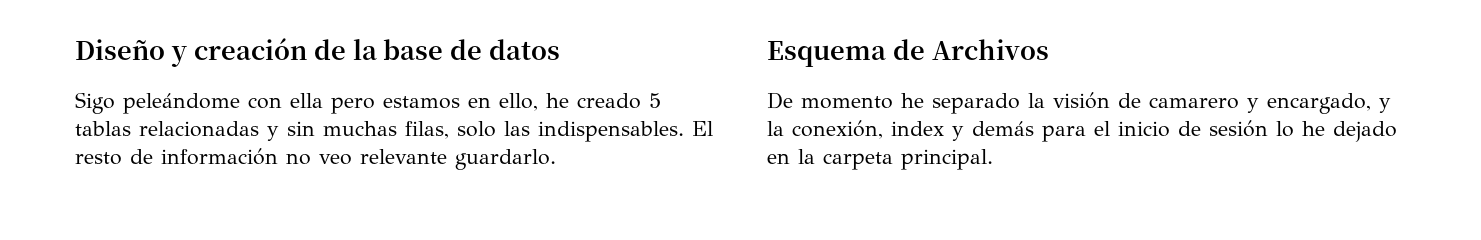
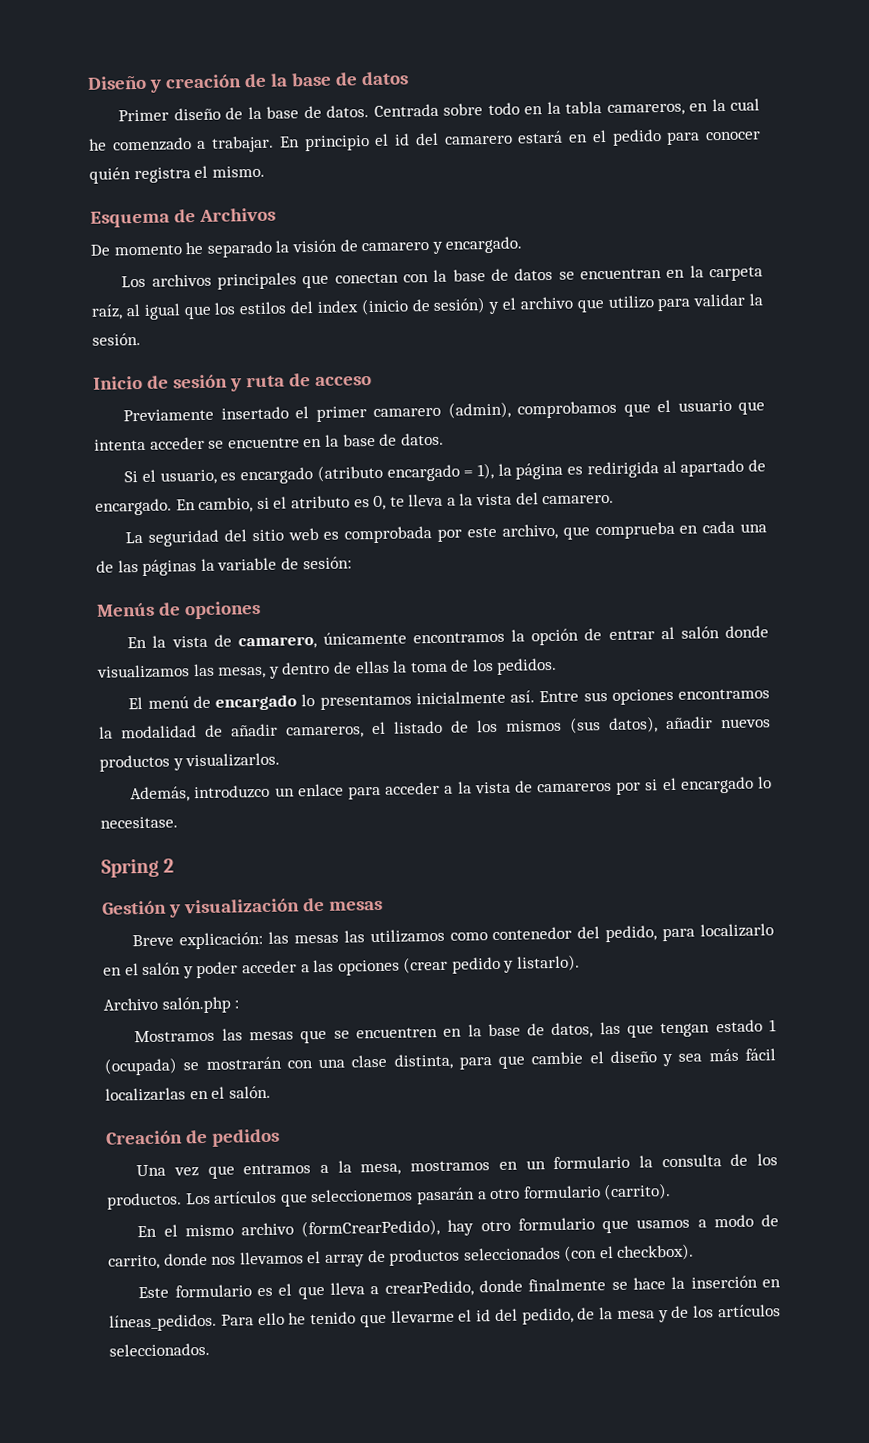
- Sigo peleándome con ella pero estamos en ello, he creado 5 tablas relacionadas y sin muchas filas, solo las indispensables. El resto de información no veo relevante guardarlo.
+ Primer diseño de la base de datos. Centrada sobre todo en la tabla camareros, en la cual he comenzado a trabajar. En principio el id del camarero estará en el pedido para conocer quién registra el mismo.
- De momento he separado la visión de camarero y encargado, y la conexión, index y demás para el inicio de sesión lo he dejado en la carpeta principal.
+ De momento he separado la visión de camarero y encargado.
+ Los archivos principales que conectan con la base de datos se encuentran en la carpeta raíz, al igual que los estilos del index (inicio de sesión) y el archivo que utilizo para validar la sesión.
+ Inicio de sesión y ruta de acceso
+ Previamente insertado el primer camarero (admin), comprobamos que el usuario que intenta acceder se encuentre en la base de datos.
+ Si el usuario, es encargado (atributo encargado = 1), la página es redirigida al apartado de encargado. En cambio, si el atributo es 0, te lleva a la vista del camarero.
+ La seguridad del sitio web es comprobada por este archivo, que comprueba en cada una de las páginas la variable de sesión:
+ Menús de opciones
+ En la vista de camarero, únicamente encontramos la opción de entrar al salón donde visualizamos las mesas, y dentro de ellas la toma de los pedidos.
+ El menú de encargado lo presentamos inicialmente así. Entre sus opciones encontramos la modalidad de añadir camareros, el listado de los mismos (sus datos), añadir nuevos productos y visualizarlos.
+ Además, introduzco un enlace para acceder a la vista de camareros por si el encargado lo necesitase.
+ Spring 2
+ Gestión y visualización de mesas
+ Breve explicación: las mesas las utilizamos como contenedor del pedido, para localizarlo en el salón y poder acceder a las opciones (crear pedido y listarlo).
+ Archivo salón.php :
+ Mostramos las mesas que se encuentren en la base de datos, las que tengan estado 1 (ocupada) se mostrarán con una clase distinta, para que cambie el diseño y sea más fácil localizarlas en el salón.
+ Creación de pedidos
+ Una vez que entramos a la mesa, mostramos en un formulario la consulta de los productos. Los artículos que seleccionemos pasarán a otro formulario (carrito).
+ En el mismo archivo (formCrearPedido), hay otro formulario que usamos a modo de carrito, donde nos llevamos el array de productos seleccionados (con el checkbox).
+ Este formulario es el que lleva a crearPedido, donde finalmente se hace la inserción en líneas_pedidos. Para ello he tenido que llevarme el id del pedido, de la mesa y de los artículos seleccionados.

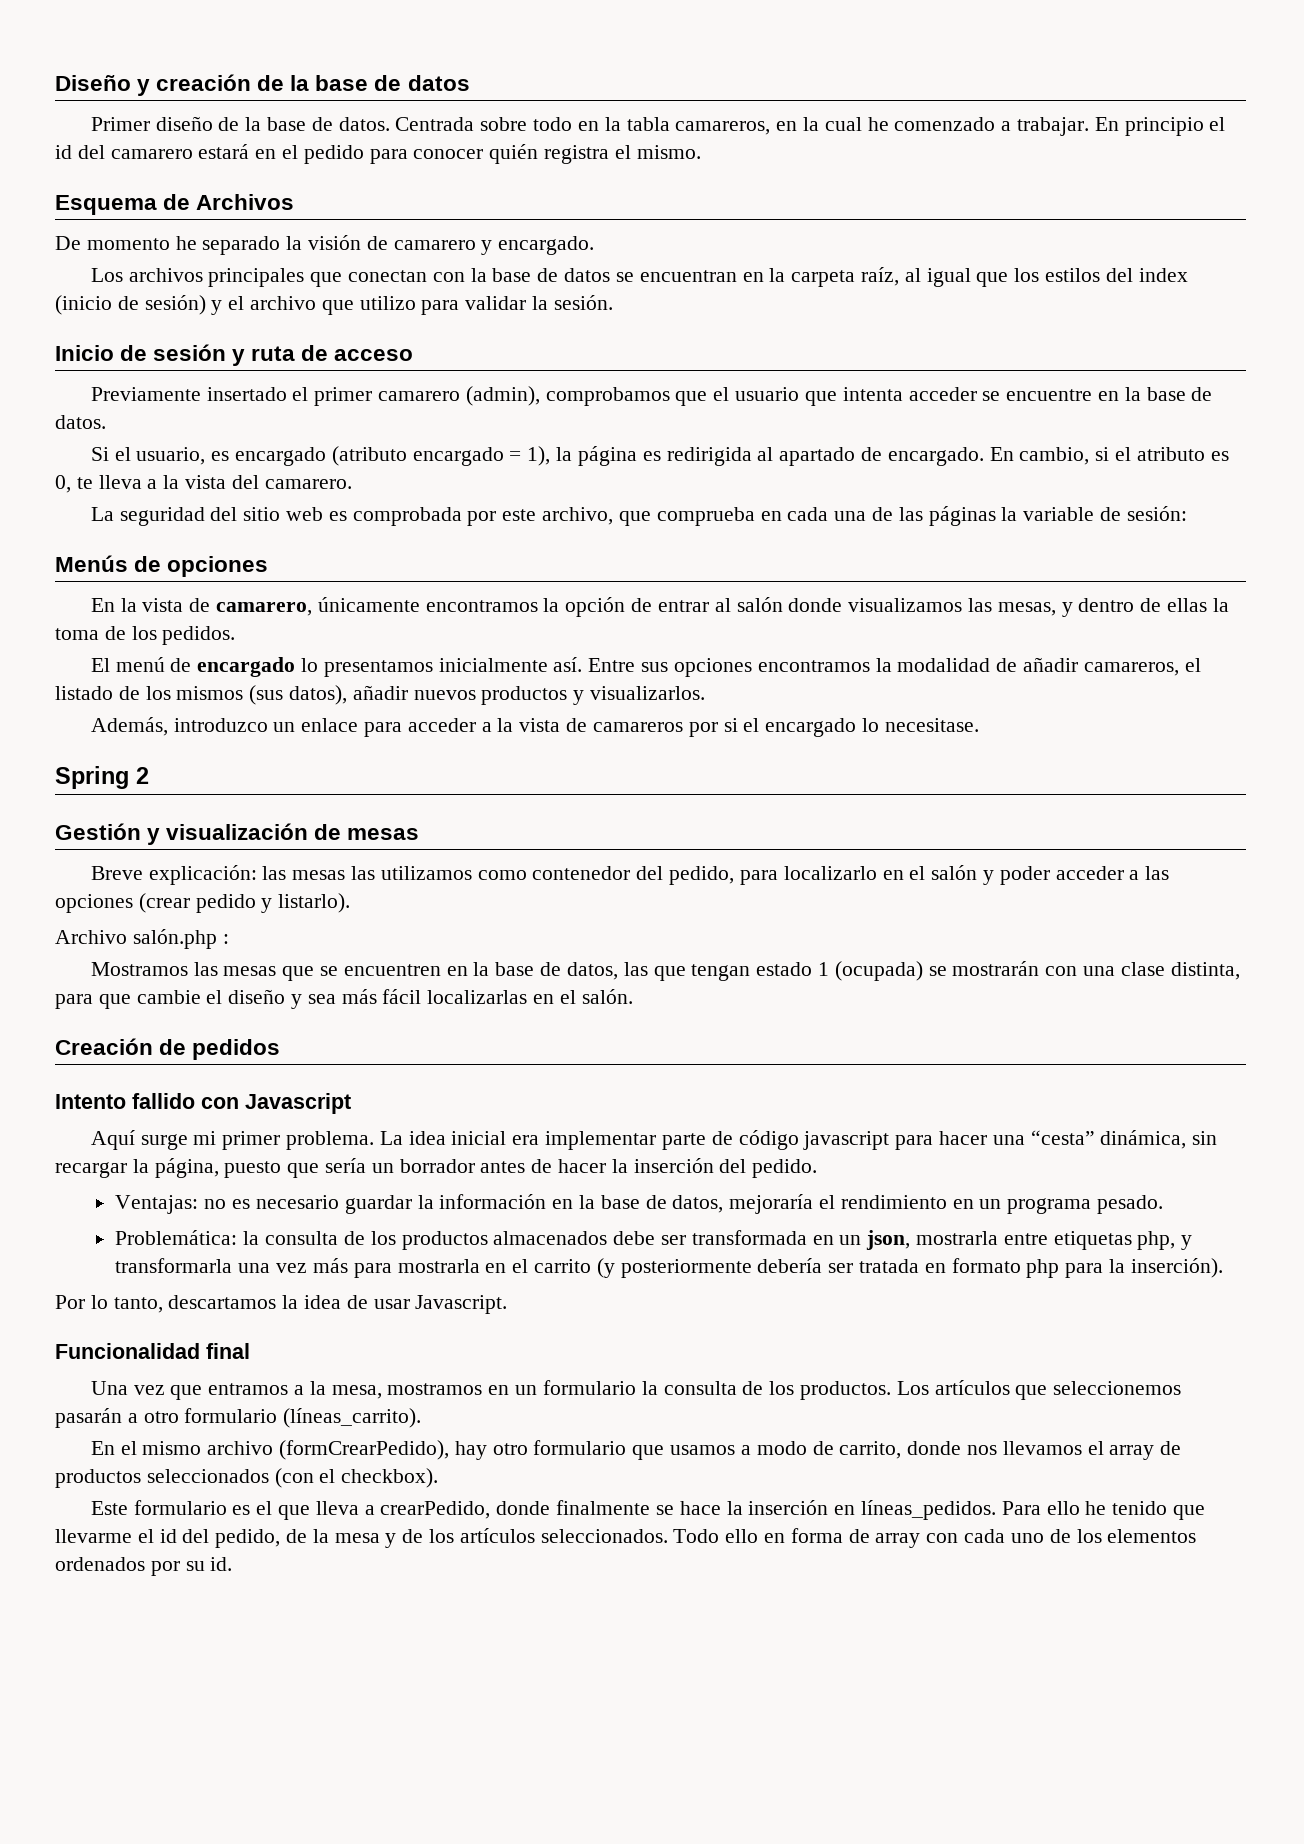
+ Intento fallido con Javascript
+ Aquí surge mi primer problema. La idea inicial era implementar parte de código javascript para hacer una “cesta” dinámica, sin recargar la página, puesto que sería un borrador antes de hacer la inserción del pedido.
+ Ventajas: no es necesario guardar la información en la base de datos, mejoraría el rendimiento en un programa pesado.
+ Problemática: la consulta de los productos almacenados debe ser transformada en un json, mostrarla entre etiquetas php, y transformarla una vez más para mostrarla en el carrito (y posteriormente debería ser tratada en formato php para la inserción).
+ Por lo tanto, descartamos la idea de usar Javascript.
+ Funcionalidad final
- Los artículos que seleccionemos pasarán a otro formulario (carrito).
+ Los artículos que seleccionemos pasarán a otro formulario (líneas_carrito).
+ Todo ello en forma de array con cada uno de los elementos ordenados por su id.

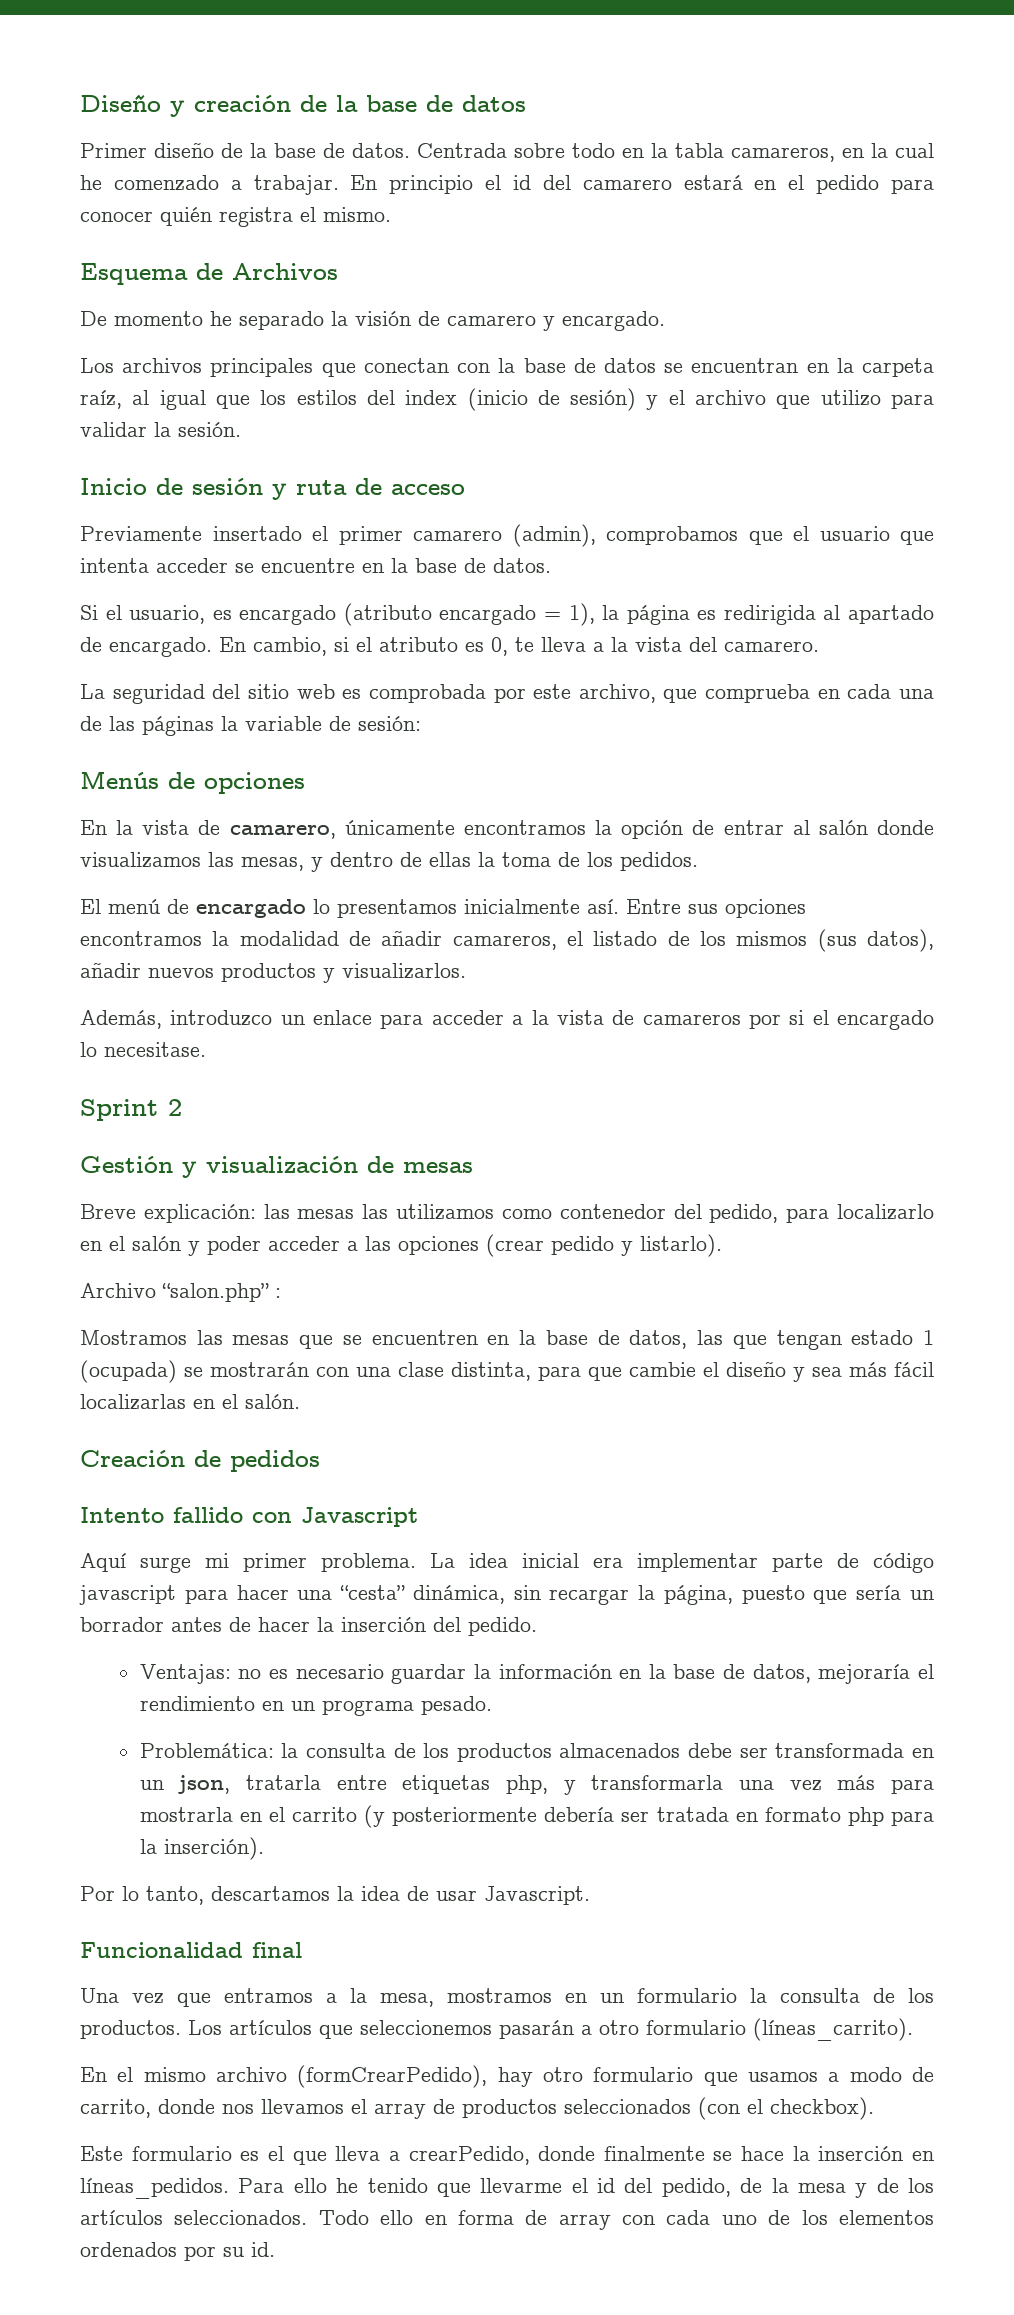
- Spring 2
+ Sprint 2
- Archivo salón.php :
+ Archivo “salon.php” :
- Problemática: la consulta de los productos almacenados debe ser transformada en un json, mostrarla entre etiquetas php, y transformarla una vez más para mostrarla en el carrito (y posteriormente debería ser tratada en formato php para la inserción).
+ Problemática: la consulta de los productos almacenados debe ser transformada en un json, tratarla entre etiquetas php, y transformarla una vez más para mostrarla en el carrito (y posteriormente debería ser tratada en formato php para la inserción).

